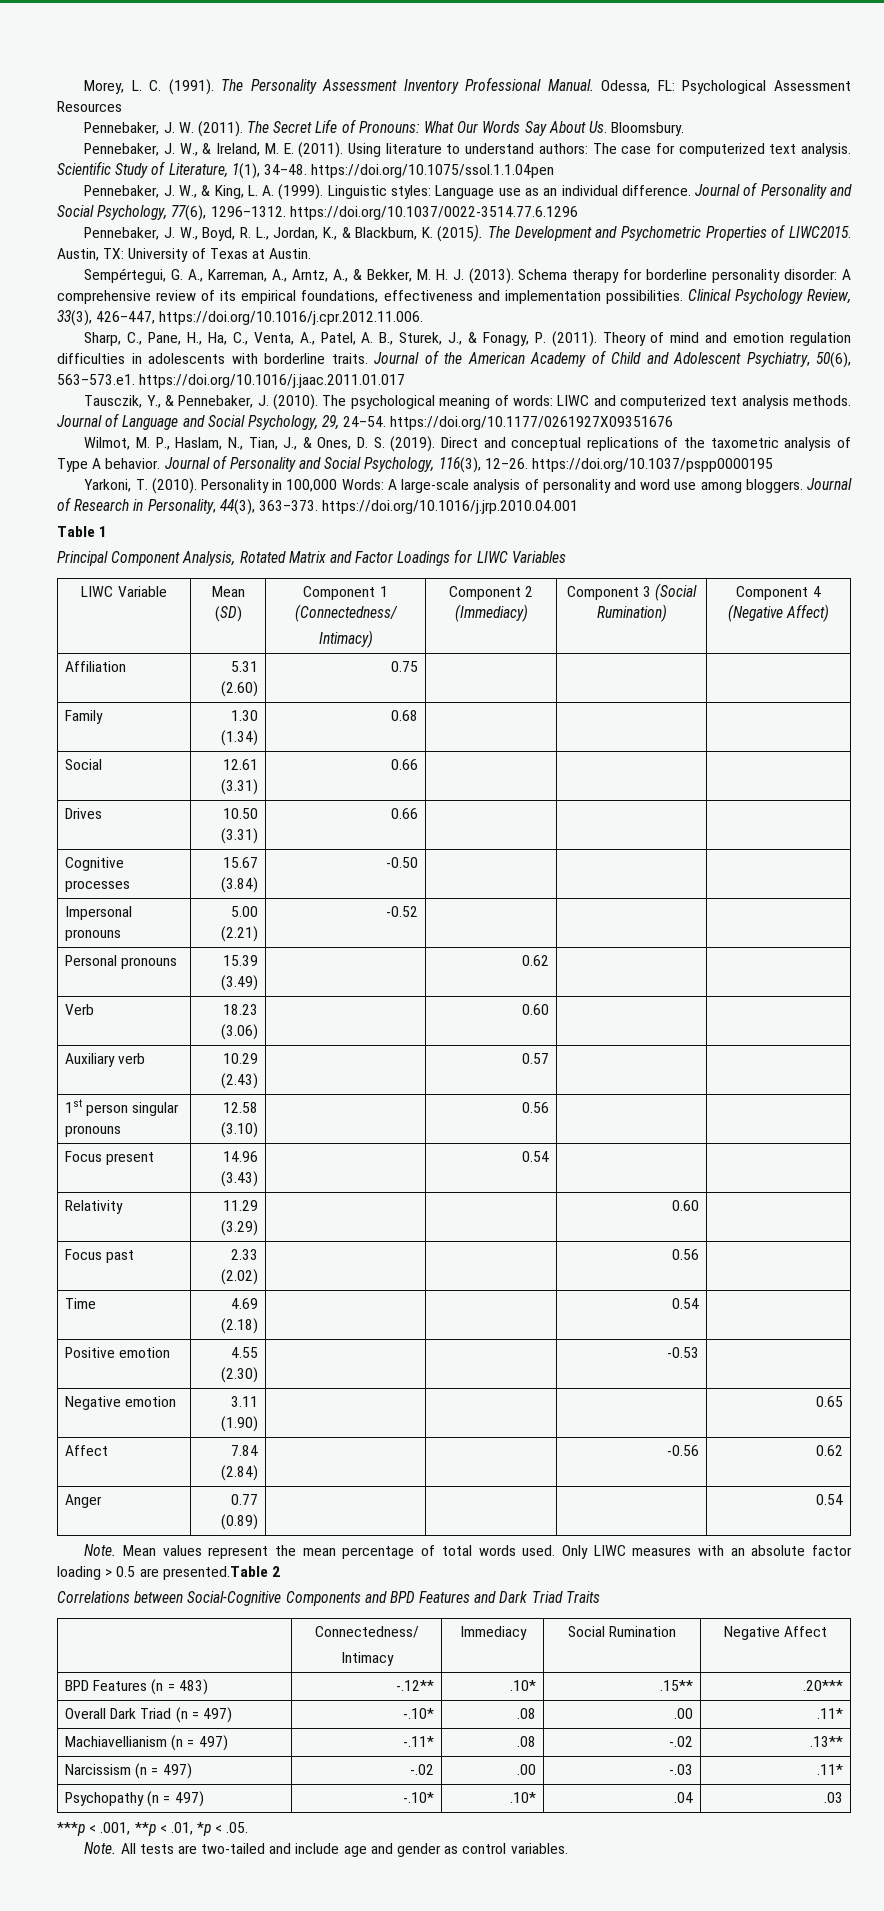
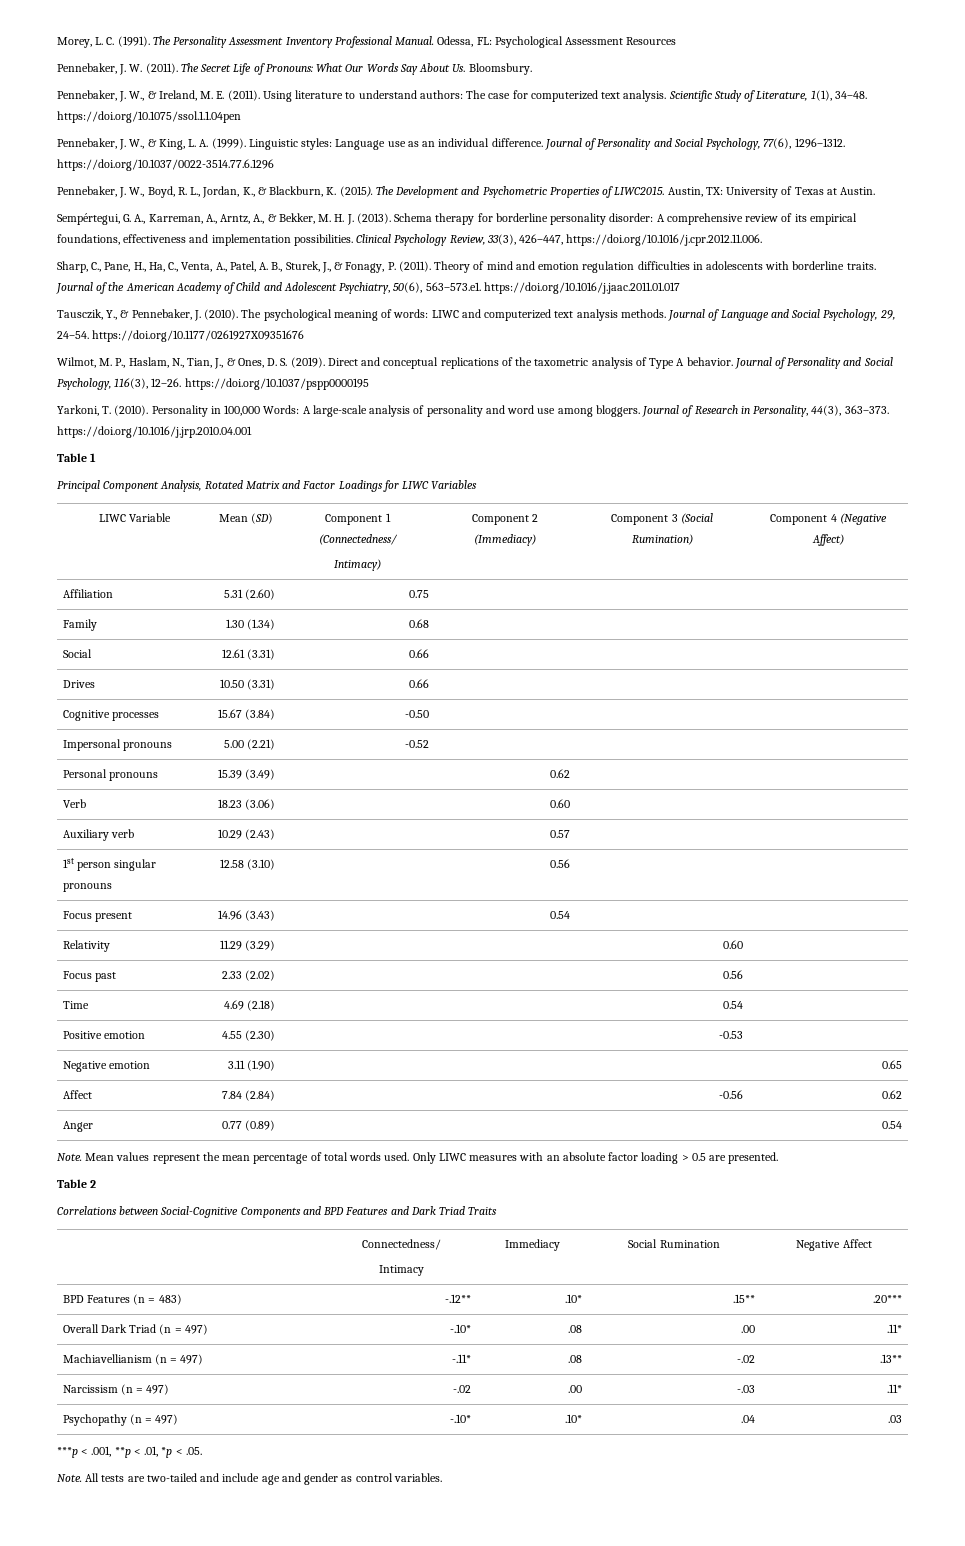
- Only LIWC measures with an absolute factor loading > 0.5 are presented.Table 2
+ Only LIWC measures with an absolute factor loading > 0.5 are presented.
+ Table 2

